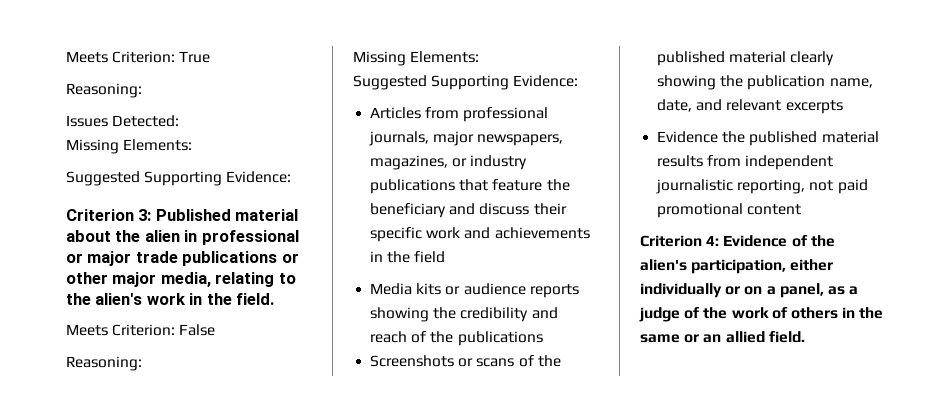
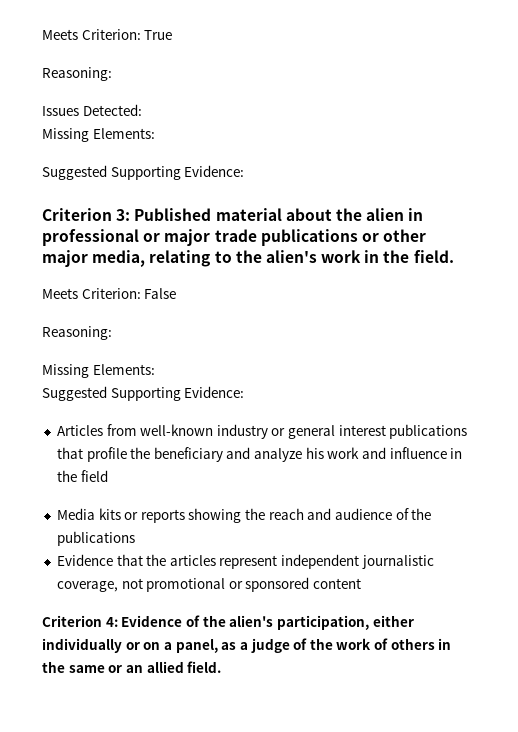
- Articles from professional journals, major newspapers, magazines, or industry publications that feature the beneficiary and discuss their specific work and achievements in the field
+ Articles from well-known industry or general interest publications that profile the beneficiary and analyze his work and influence in the field
- Media kits or audience reports showing the credibility and reach of the publications
+ Media kits or reports showing the reach and audience of the publications
- Screenshots or scans of the published material clearly showing the publication name, date, and relevant excerpts
- Evidence the published material results from independent journalistic reporting, not paid promotional content
+ Evidence that the articles represent independent journalistic coverage, not promotional or sponsored content

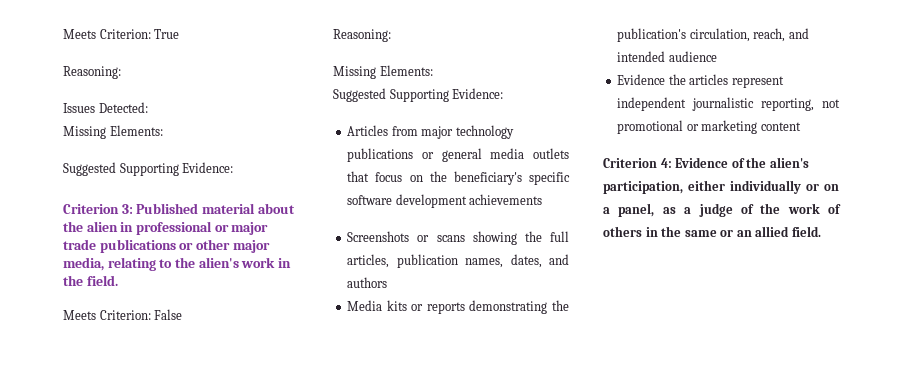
- Articles from well-known industry or general interest publications that profile the beneficiary and analyze his work and influence in the field
- Media kits or reports showing the reach and audience of the publications
- Evidence that the articles represent independent journalistic coverage, not promotional or sponsored content
+ Articles from major technology publications or general media outlets that focus on the beneficiary's specific software development achievements
+ Screenshots or scans showing the full articles, publication names, dates, and authors
+ Media kits or reports demonstrating the publication's circulation, reach, and intended audience
+ Evidence the articles represent independent journalistic reporting, not promotional or marketing content

